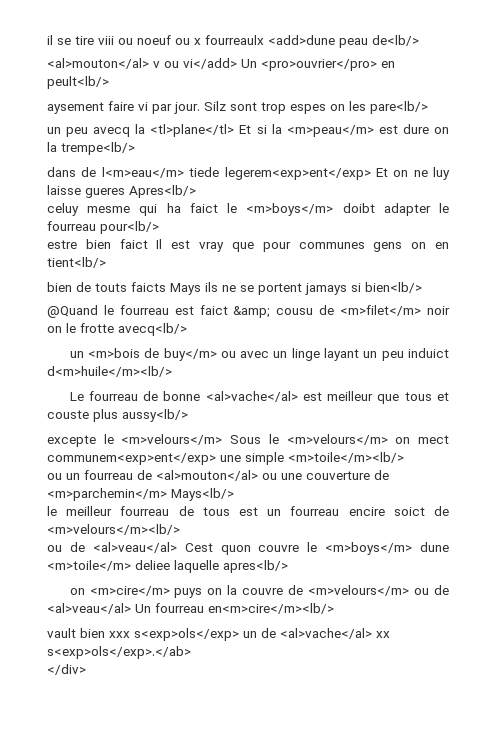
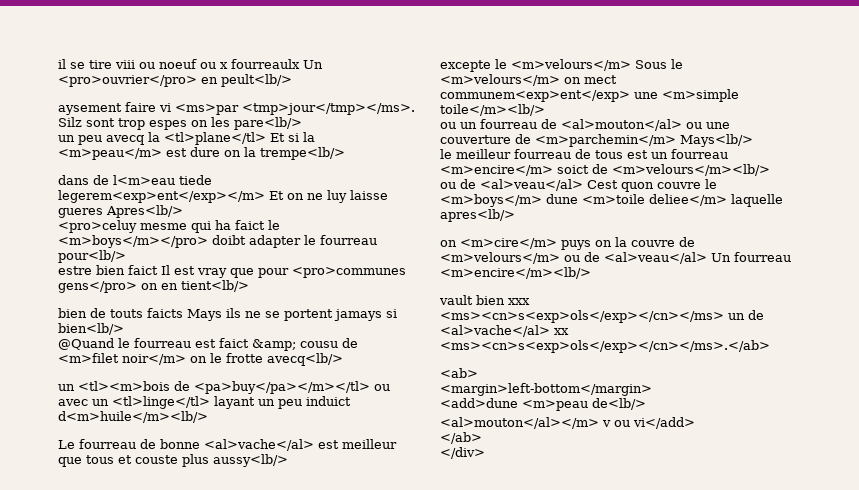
- il se tire viii ou noeuf ou x fourreaulx <add>dune peau de<lb/>
- <al>mouton</al> v ou vi</add> Un <pro>ouvrier</pro> en peult<lb/>
+ il se tire viii ou noeuf ou x fourreaulx Un <pro>ouvrier</pro> en peult<lb/>
- aysement faire vi par jour.
+ aysement faire vi <ms>par <tmp>jour</tmp></ms>.
- dans de l<m>eau</m> tiede legerem<exp>ent</exp> Et on ne luy laisse gueres Apres<lb/>
+ dans de l<m>eau tiede legerem<exp>ent</exp></m> Et on ne luy laisse gueres Apres<lb/>
- celuy mesme qui ha faict le <m>boys</m> doibt adapter le fourreau pour<lb/>
+ <pro>celuy mesme qui ha faict le <m>boys</m></pro> doibt adapter le fourreau pour<lb/>
- estre bien faict Il est vray que pour communes gens on en tient<lb/>
+ estre bien faict Il est vray que pour <pro>communes gens</pro> on en tient<lb/>
- @Quand le fourreau est faict &amp; cousu de <m>filet</m> noir on le frotte avecq<lb/>
+ @Quand le fourreau est faict &amp; cousu de <m>filet noir</m> on le frotte avecq<lb/>
- un <m>bois de buy</m> ou avec un linge layant un peu induict d<m>huile</m><lb/>
+ un <tl><m>bois de <pa>buy</pa></m></tl> ou avec un <tl>linge</tl> layant un peu induict d<m>huile</m><lb/>
- excepte le <m>velours</m> Sous le <m>velours</m> on mect communem<exp>ent</exp> une simple <m>toile</m><lb/>
+ excepte le <m>velours</m> Sous le <m>velours</m> on mect communem<exp>ent</exp> une <m>simple toile</m><lb/>
- le meilleur fourreau de tous est un fourreau encire soict de <m>velours</m><lb/>
+ le meilleur fourreau de tous est un fourreau <m>encire</m> soict de <m>velours</m><lb/>
- ou de <al>veau</al> Cest quon couvre le <m>boys</m> dune <m>toile</m> deliee laquelle apres<lb/>
+ ou de <al>veau</al> Cest quon couvre le <m>boys</m> dune <m>toile deliee</m> laquelle apres<lb/>
- on <m>cire</m> puys on la couvre de <m>velours</m> ou de <al>veau</al> Un fourreau en<m>cire</m><lb/>
+ on <m>cire</m> puys on la couvre de <m>velours</m> ou de <al>veau</al> Un fourreau <m>encire</m><lb/>
- vault bien xxx s<exp>ols</exp> un de <al>vache</al> xx s<exp>ols</exp>.</ab>
+ vault bien xxx <ms><cn>s<exp>ols</exp></cn></ms> un de <al>vache</al> xx <ms><cn>s<exp>ols</exp></cn></ms>.</ab>
+ <ab>
+ <margin>left-bottom</margin>
+ <add>dune <m>peau de<lb/>
+ <al>mouton</al></m> v ou vi</add>
+ </ab>

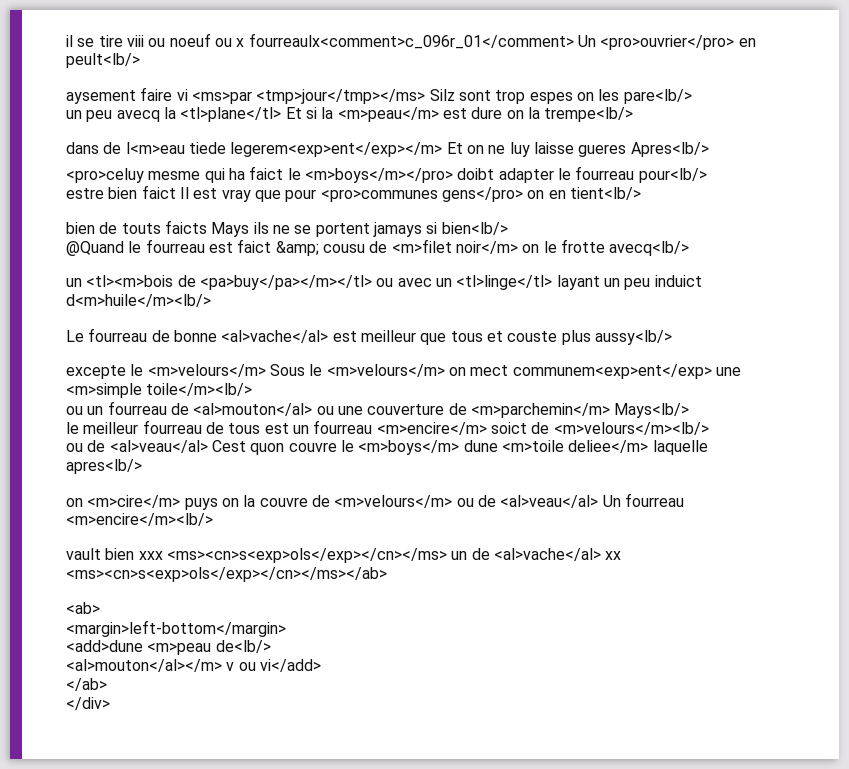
- il se tire viii ou noeuf ou x fourreaulx Un <pro>ouvrier</pro> en peult<lb/>
+ il se tire viii ou noeuf ou x fourreaulx<comment>c_096r_01</comment> Un <pro>ouvrier</pro> en peult<lb/>
- aysement faire vi <ms>par <tmp>jour</tmp></ms>. Silz sont trop espes on les pare<lb/>
+ aysement faire vi <ms>par <tmp>jour</tmp></ms> Silz sont trop espes on les pare<lb/>
- vault bien xxx <ms><cn>s<exp>ols</exp></cn></ms> un de <al>vache</al> xx <ms><cn>s<exp>ols</exp></cn></ms>.</ab>
+ vault bien xxx <ms><cn>s<exp>ols</exp></cn></ms> un de <al>vache</al> xx <ms><cn>s<exp>ols</exp></cn></ms></ab>

